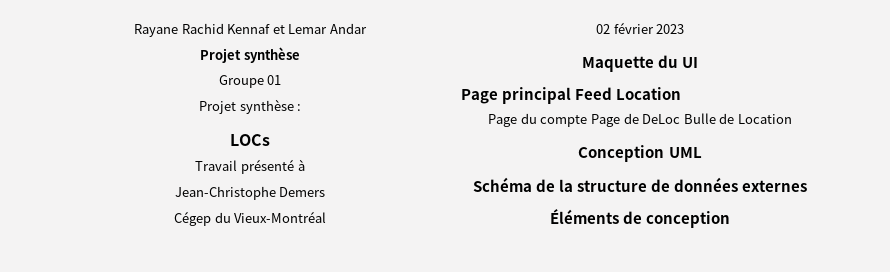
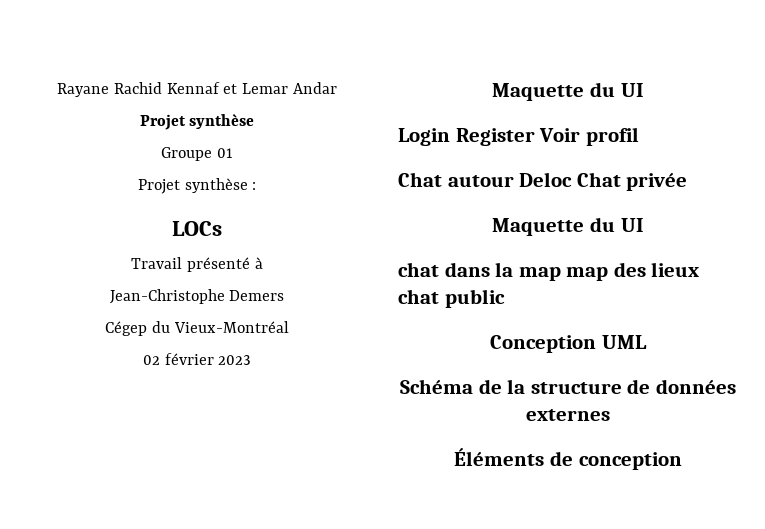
- Page principal Feed Location
- Page du compte Page de DeLoc Bulle de Location
+ Login Register Voir profil
+ Chat autour Deloc Chat privée
+ Maquette du UI
+ chat dans la map map des lieux chat public

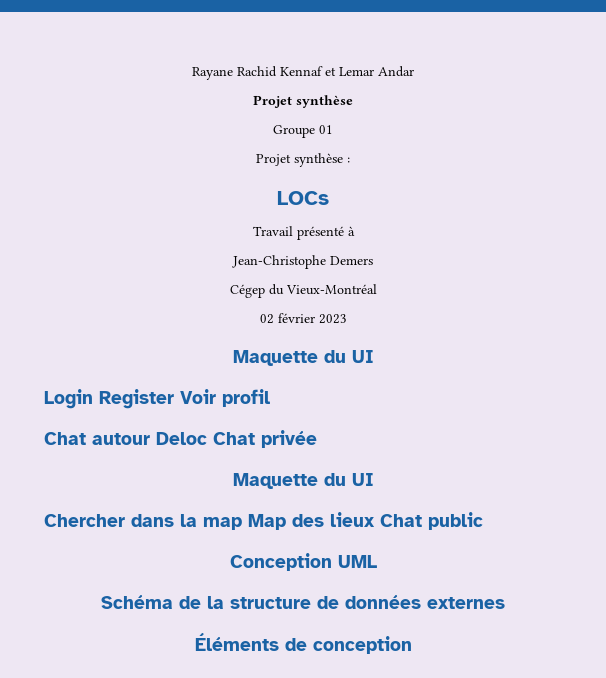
- chat dans la map map des lieux chat public
+ Chercher dans la map Map des lieux Chat public

